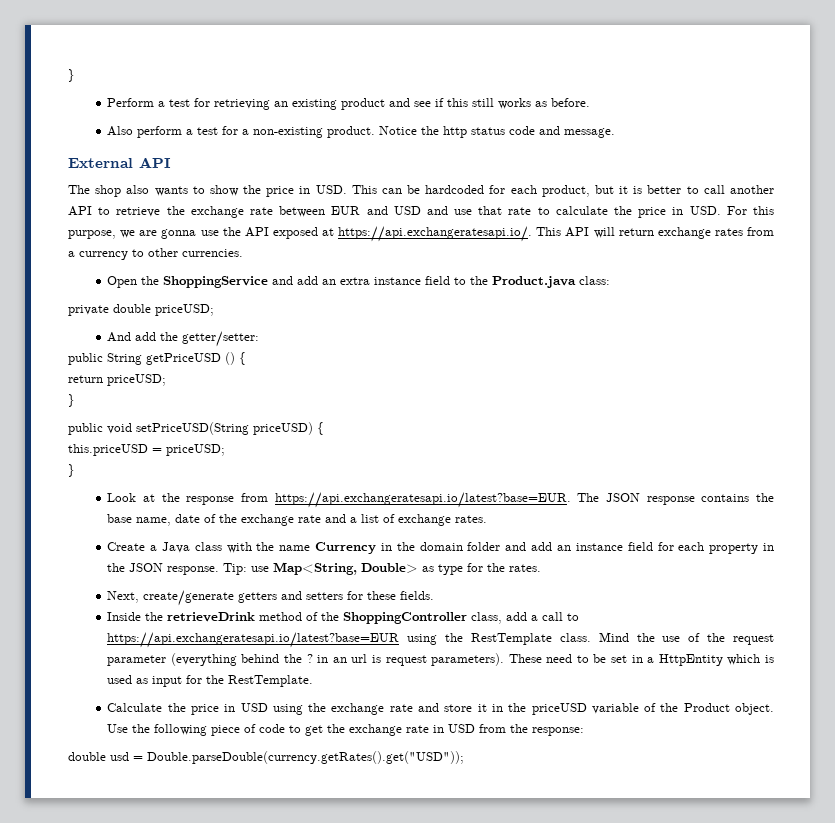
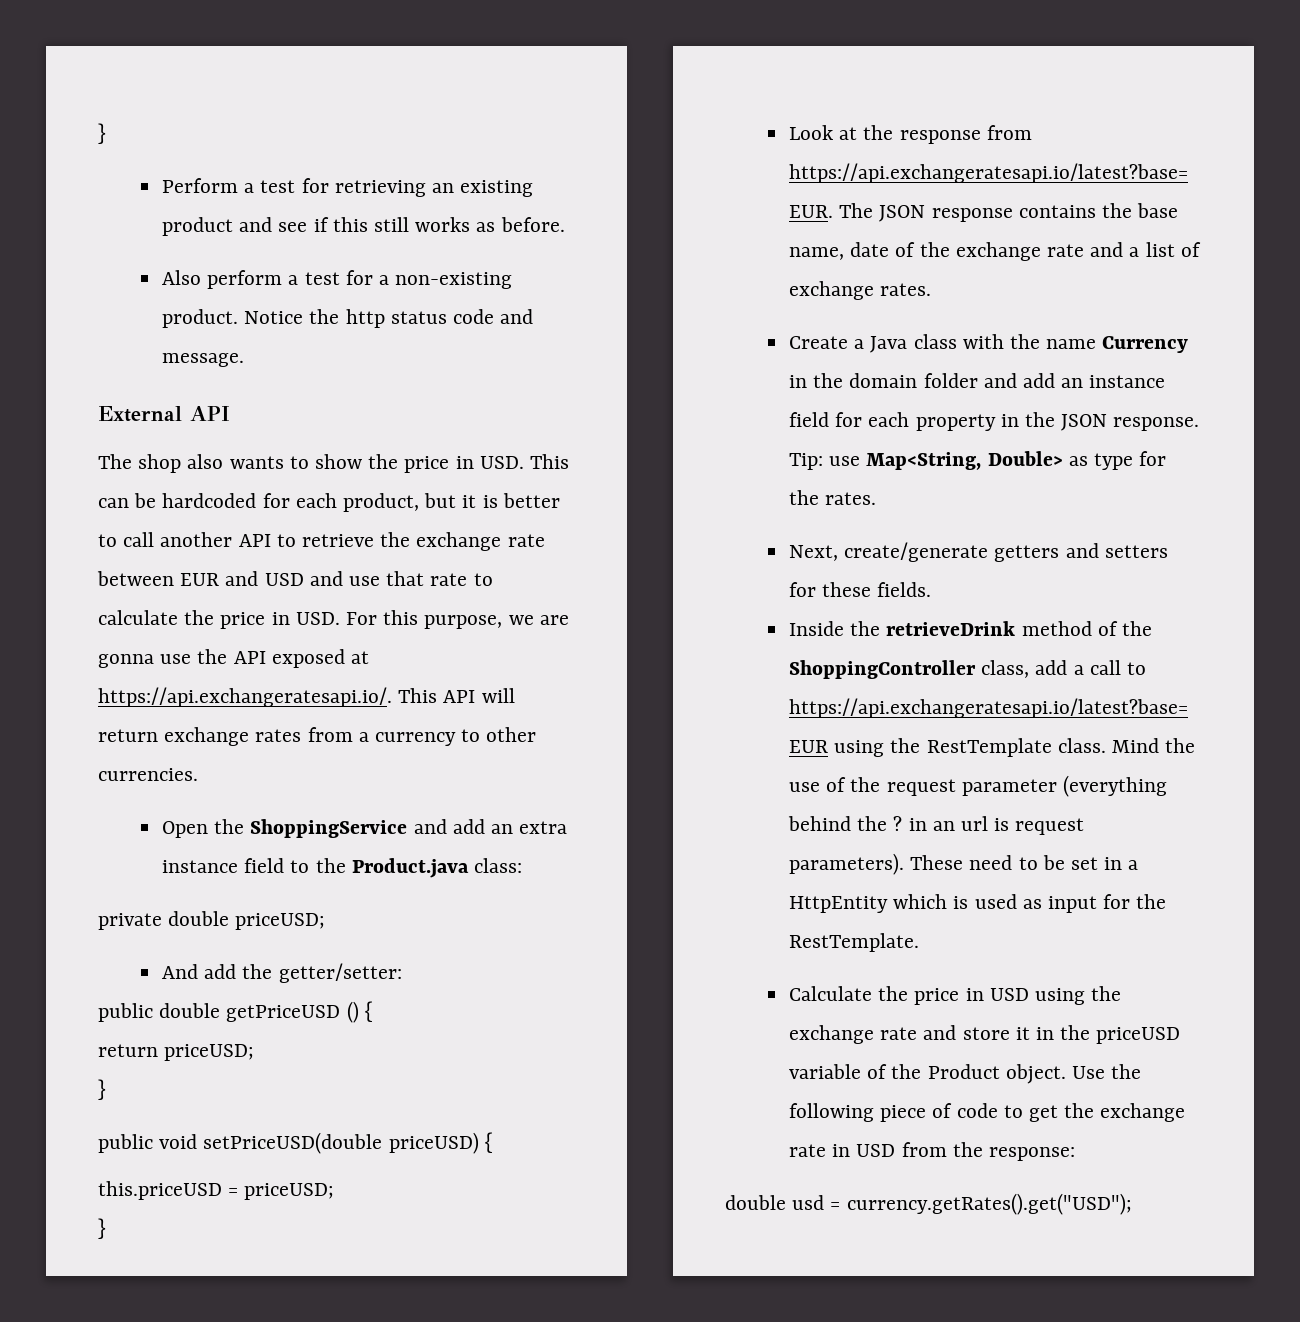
- public String getPriceUSD () {
+ public double getPriceUSD () {
- public void setPriceUSD(String priceUSD) {
+ public void setPriceUSD(double priceUSD) {
- double usd = Double.parseDouble(currency.getRates().get("USD"));
+ double usd = currency.getRates().get("USD");

